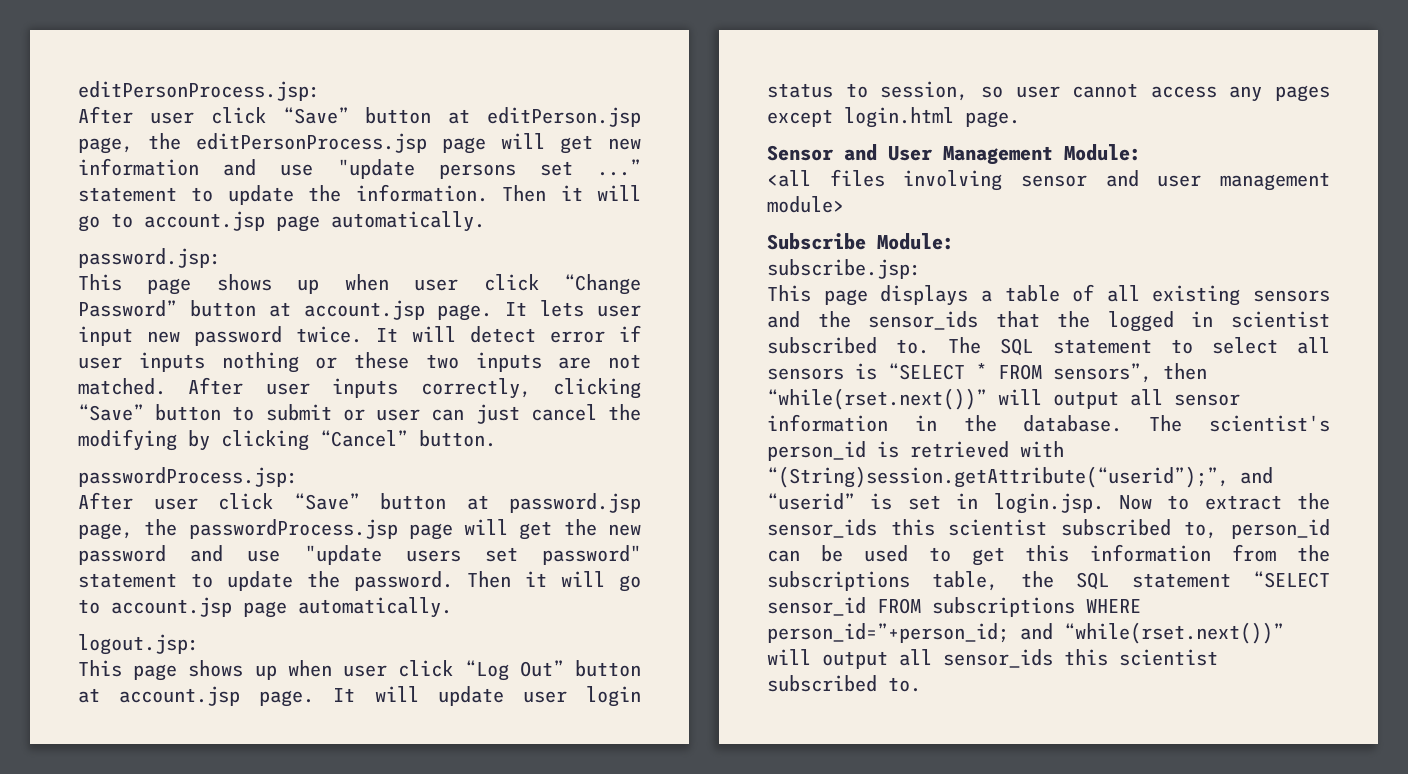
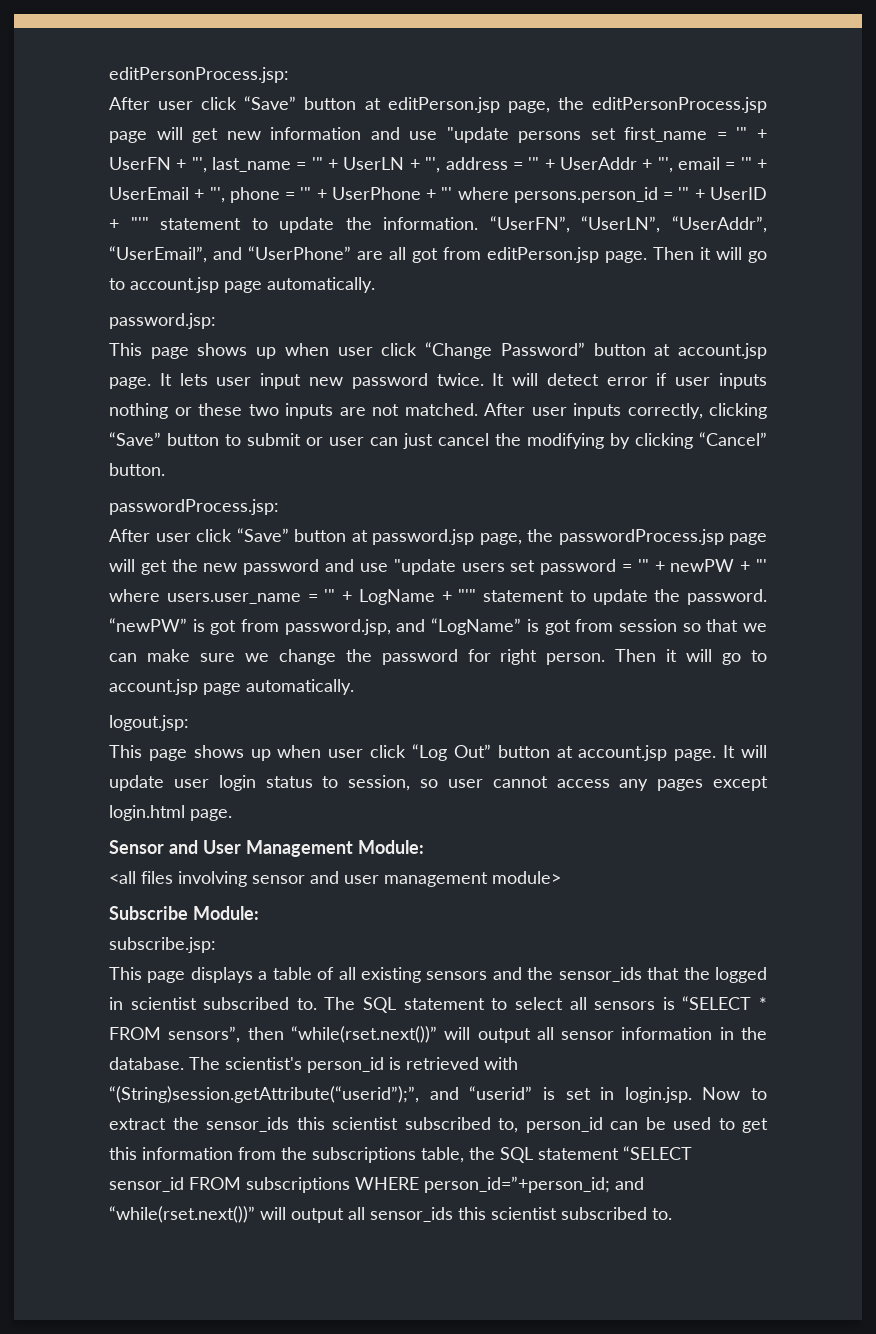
- After user click “Save” button at editPerson.jsp page, the editPersonProcess.jsp page will get new information and use "update persons set ...” statement to update the information.
+ After user click “Save” button at editPerson.jsp page, the editPersonProcess.jsp page will get new information and use "update persons set first_name = '" + UserFN + "', last_name = '" + UserLN + "', address = '" + UserAddr + "', email = '" + UserEmail + "', phone = '" + UserPhone + "' where persons.person_id = '" + UserID + "'" statement to update the information.
+ “UserFN”, “UserLN”, “UserAddr”, “UserEmail”, and “UserPhone” are all got from editPerson.jsp page.
- After user click “Save” button at password.jsp page, the passwordProcess.jsp page will get the new password and use "update users set password" statement to update the password.
+ After user click “Save” button at password.jsp page, the passwordProcess.jsp page will get the new password and use "update users set password = '" + newPW + "' where users.user_name = '" + LogName + "'" statement to update the password.
+ “newPW” is got from password.jsp, and “LogName” is got from session so that we can make sure we change the password for right person.

